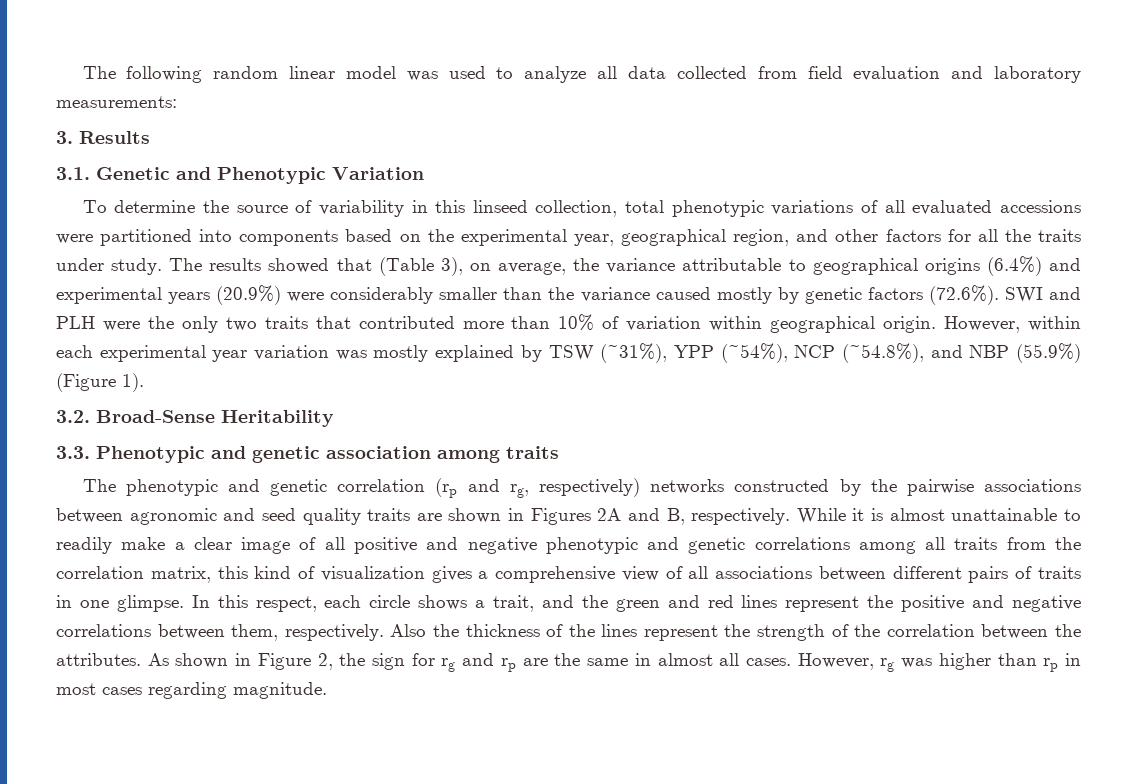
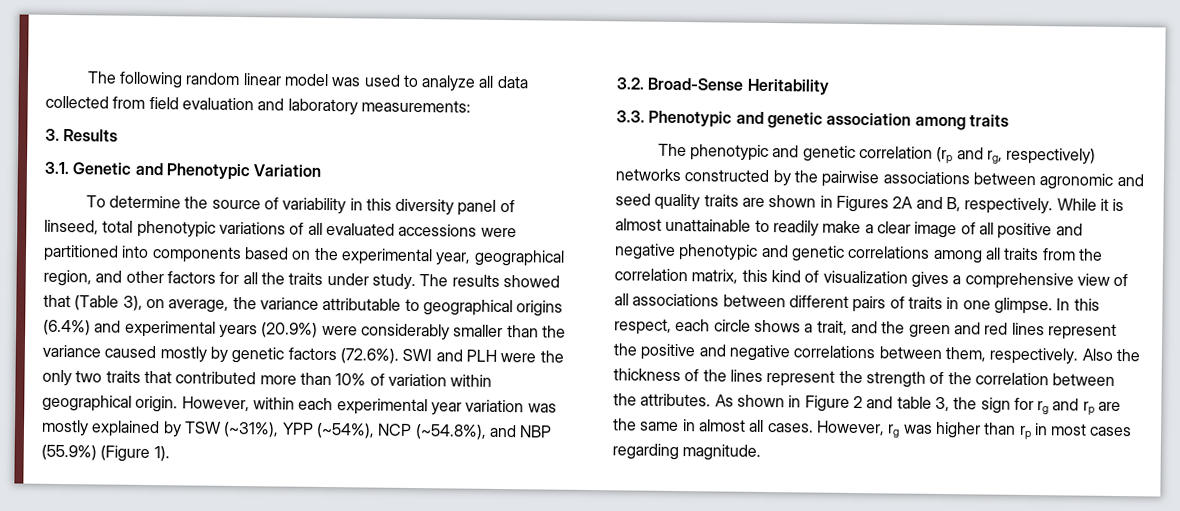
- To determine the source of variability in this linseed collection, total phenotypic variations of all evaluated accessions were partitioned into components based on the experimental year, geographical region, and other factors for all the traits under study.
+ To determine the source of variability in this diversity panel of linseed, total phenotypic variations of all evaluated accessions were partitioned into components based on the experimental year, geographical region, and other factors for all the traits under study.
- As shown in Figure 2, the sign for rg and rp are the same in almost all cases.
+ As shown in Figure 2 and table 3, the sign for rg and rp are the same in almost all cases.

